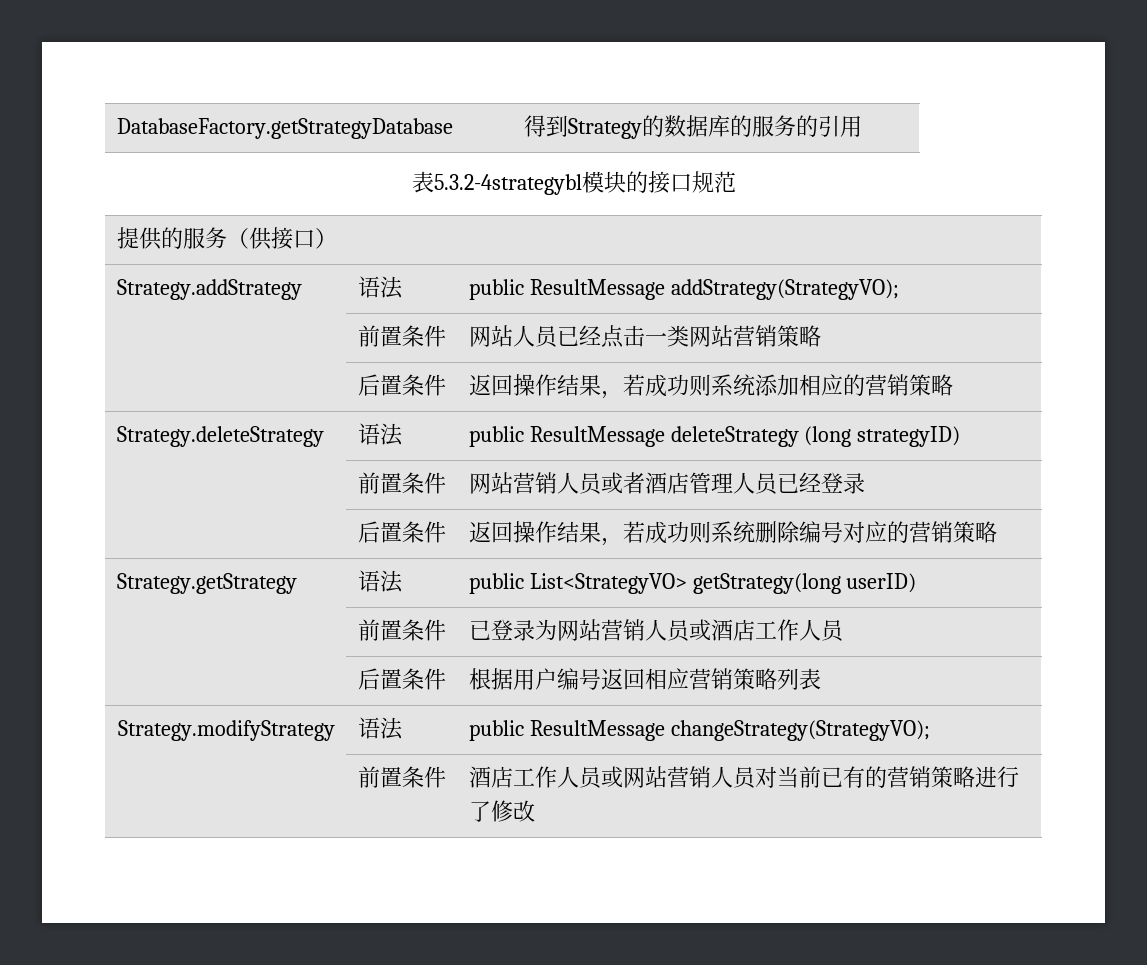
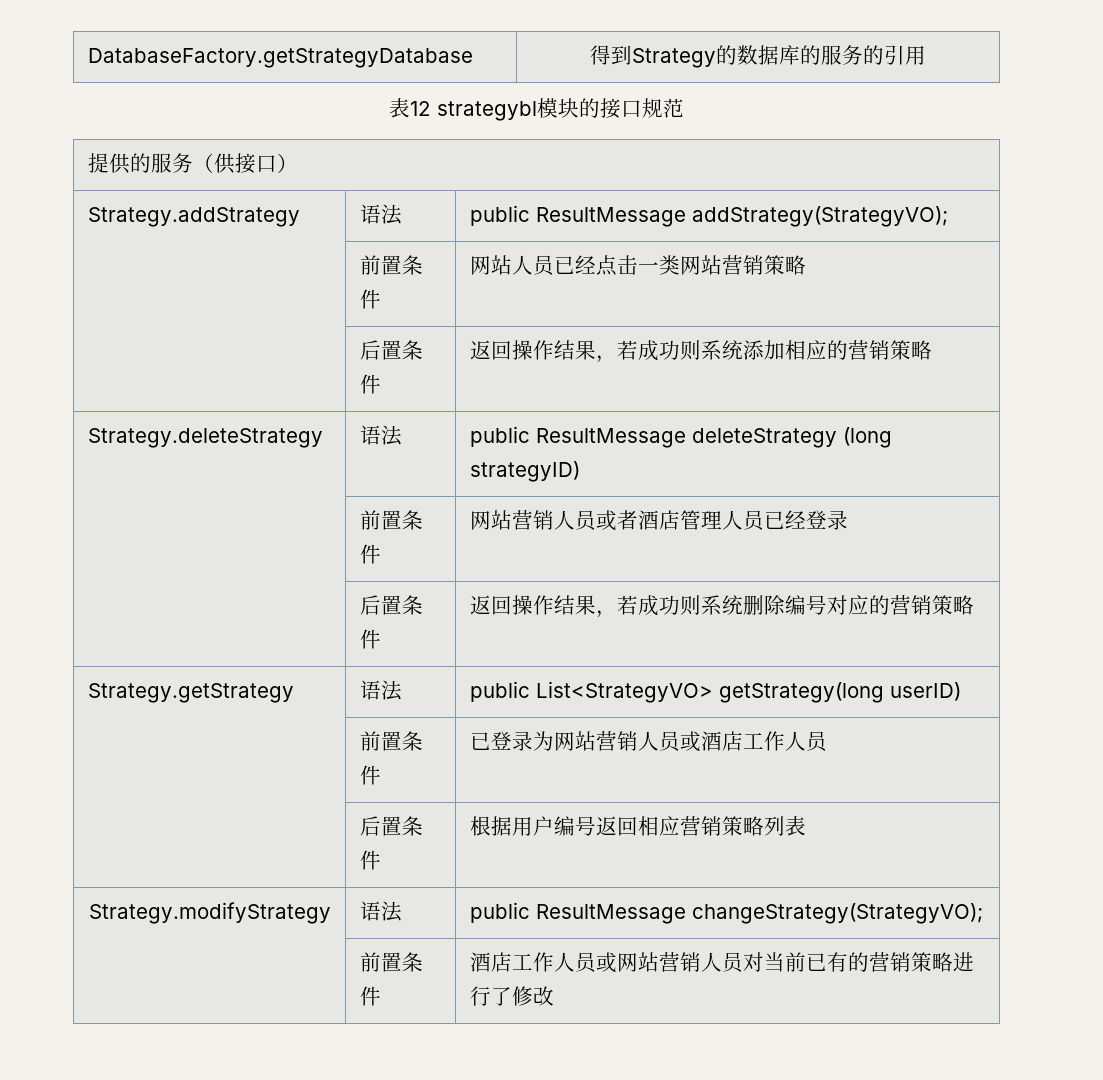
- 表5.3.2-4strategybl模块的接口规范
+ 表12 strategybl模块的接口规范

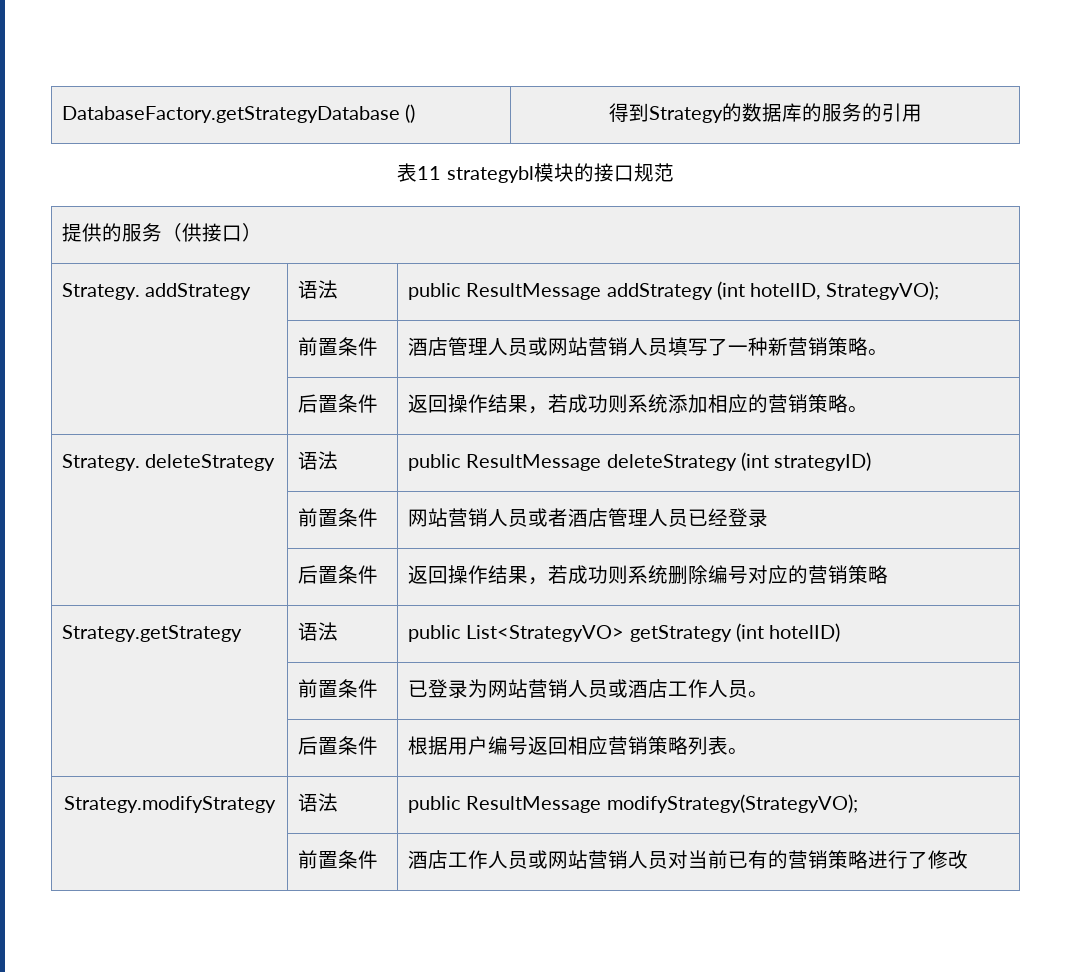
- DatabaseFactory.getStrategyDatabase | 得到Strategy的数据库的服务的引用
+ DatabaseFactory.getStrategyDatabase () | 得到Strategy的数据库的服务的引用
- 表12 strategybl模块的接口规范
+ 表11 strategybl模块的接口规范
- Strategy.addStrategy | 语法 | public ResultMessage addStrategy(StrategyVO);
- | 前置条件 | 网站人员已经点击一类网站营销策略
+ Strategy. addStrategy | 语法 | public ResultMessage addStrategy (int hotelID, StrategyVO);
+ | 前置条件 | 酒店管理人员或网站营销人员填写了一种新营销策略。
- | 后置条件 | 返回操作结果，若成功则系统添加相应的营销策略
- Strategy.deleteStrategy | 语法 | public ResultMessage deleteStrategy (long strategyID)
+ | 后置条件 | 返回操作结果，若成功则系统添加相应的营销策略。
+ Strategy. deleteStrategy | 语法 | public ResultMessage deleteStrategy (int strategyID)
- Strategy.getStrategy | 语法 | public List<StrategyVO> getStrategy(long userID)
+ Strategy.getStrategy | 语法 | public List<StrategyVO> getStrategy (int hotelID)
- | 前置条件 | 已登录为网站营销人员或酒店工作人员
+ | 前置条件 | 已登录为网站营销人员或酒店工作人员。
- | 后置条件 | 根据用户编号返回相应营销策略列表
+ | 后置条件 | 根据用户编号返回相应营销策略列表。
- Strategy.modifyStrategy | 语法 | public ResultMessage changeStrategy(StrategyVO);
+ Strategy.modifyStrategy | 语法 | public ResultMessage modifyStrategy(StrategyVO);

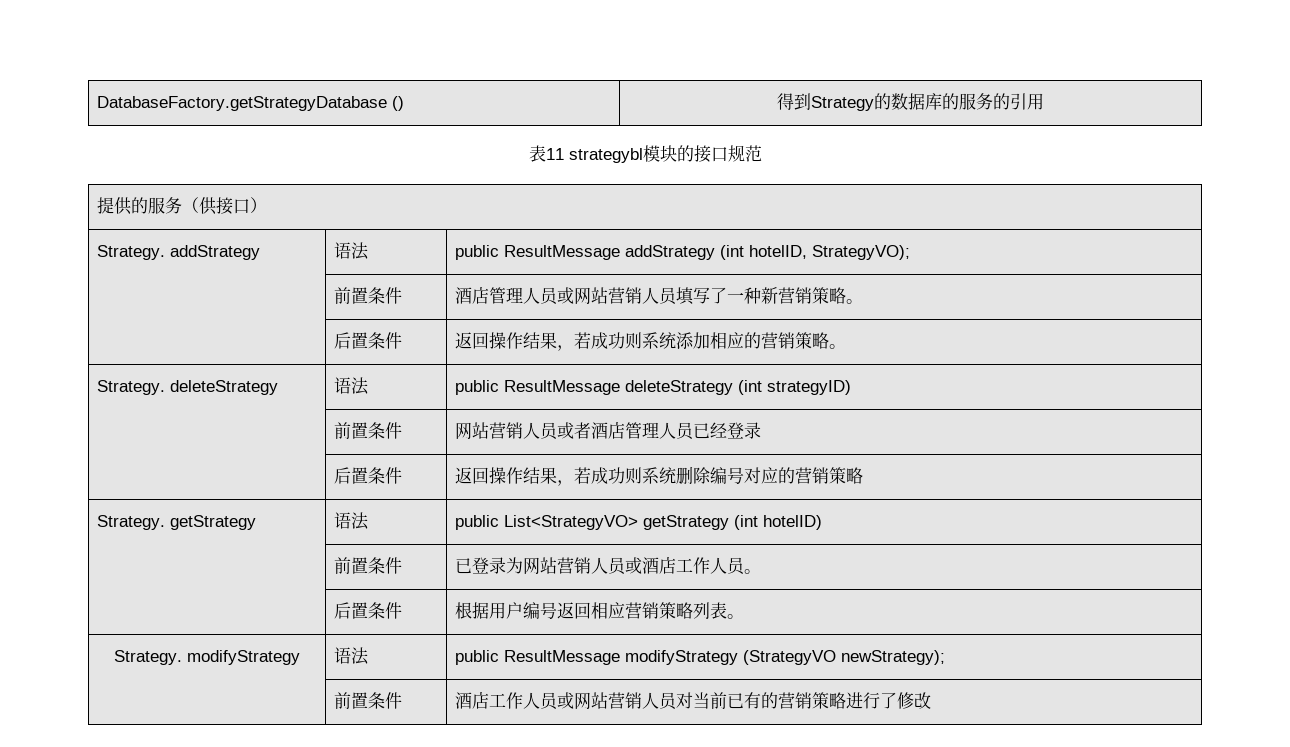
- Strategy.getStrategy | 语法 | public List<StrategyVO> getStrategy (int hotelID)
+ Strategy. getStrategy | 语法 | public List<StrategyVO> getStrategy (int hotelID)
- Strategy.modifyStrategy | 语法 | public ResultMessage modifyStrategy(StrategyVO);
+ Strategy. modifyStrategy | 语法 | public ResultMessage modifyStrategy (StrategyVO newStrategy);

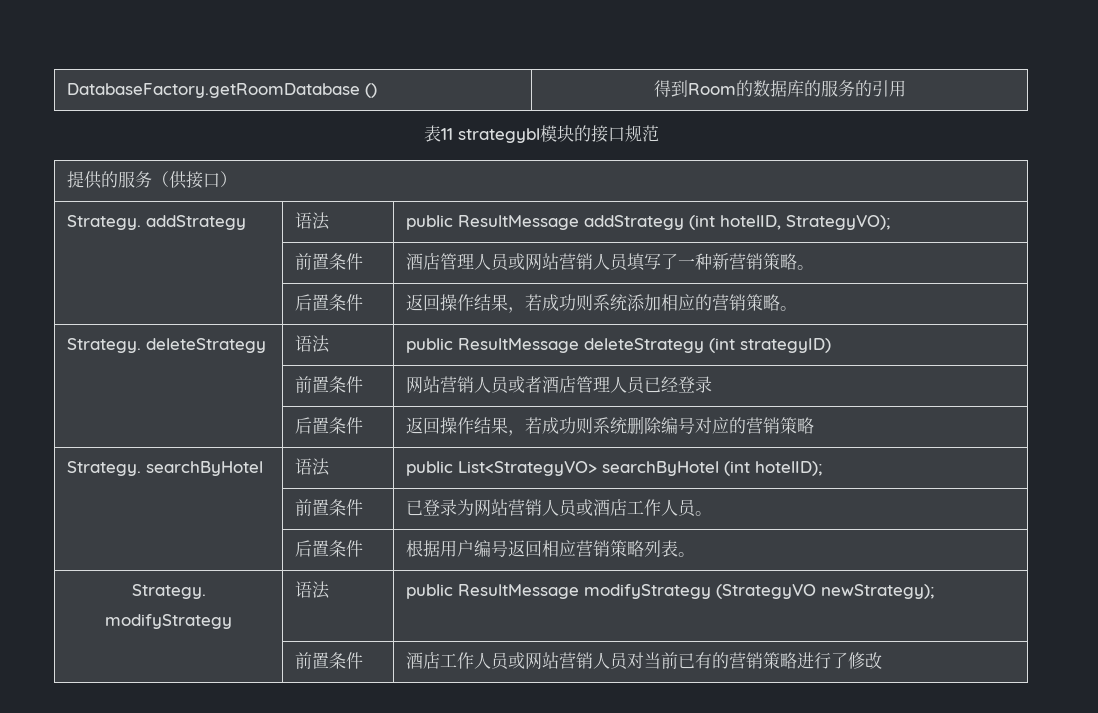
- DatabaseFactory.getStrategyDatabase () | 得到Strategy的数据库的服务的引用
+ DatabaseFactory.getRoomDatabase () | 得到Room的数据库的服务的引用
- Strategy. getStrategy | 语法 | public List<StrategyVO> getStrategy (int hotelID)
+ Strategy. searchByHotel | 语法 | public List<StrategyVO> searchByHotel (int hotelID);

